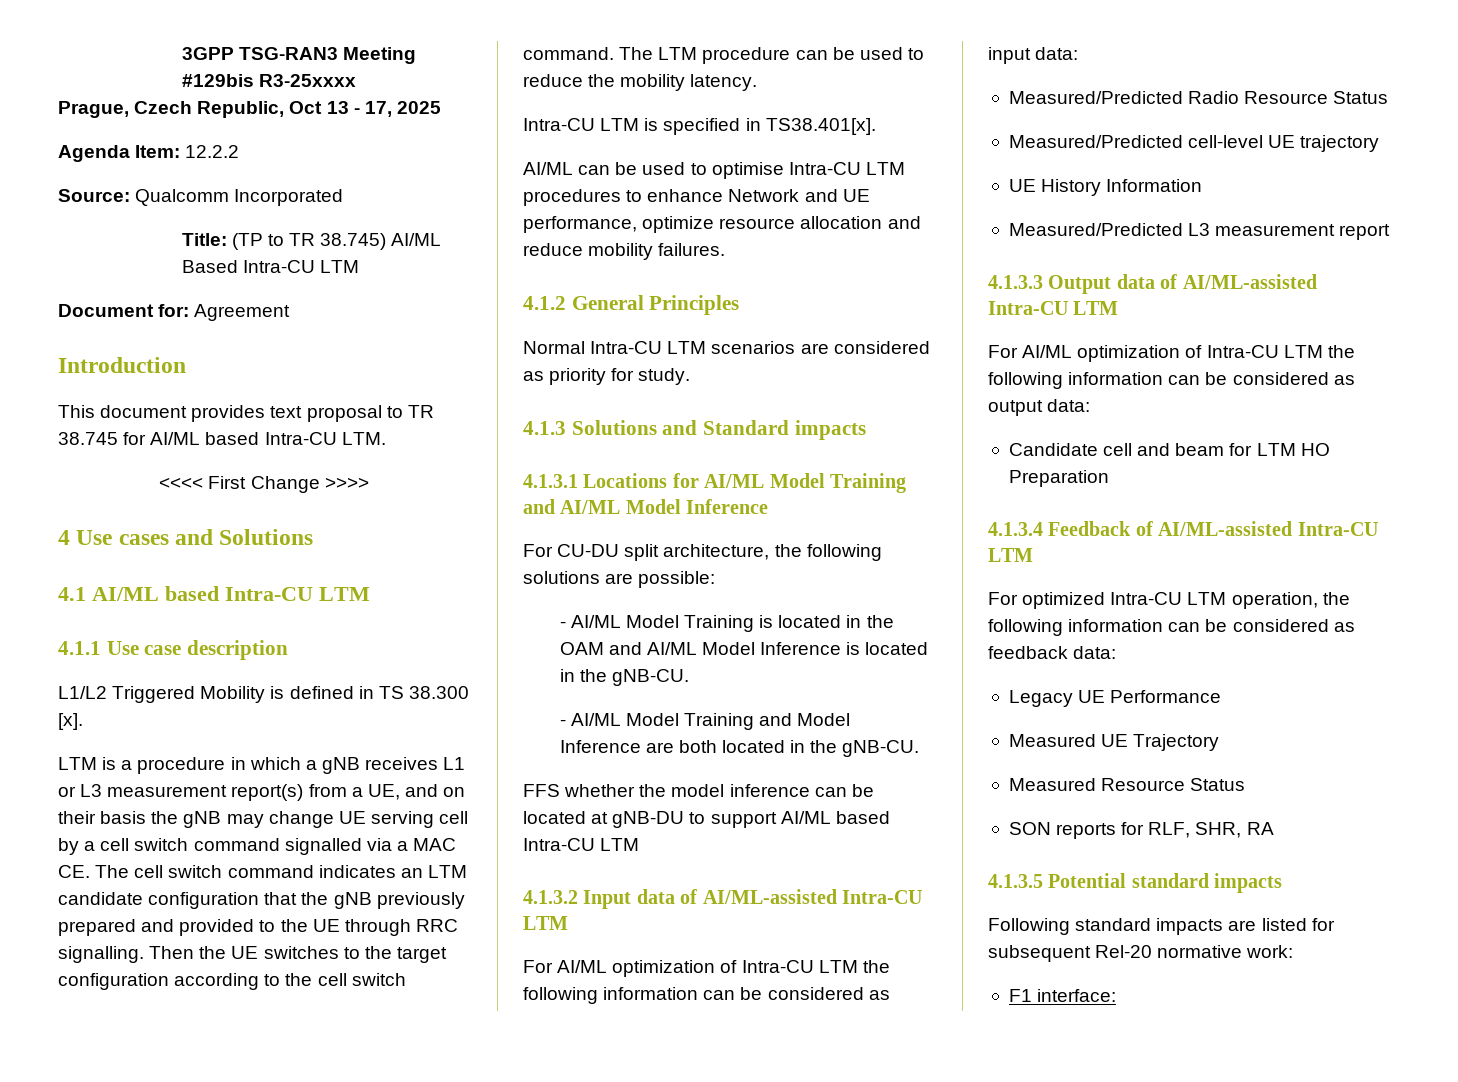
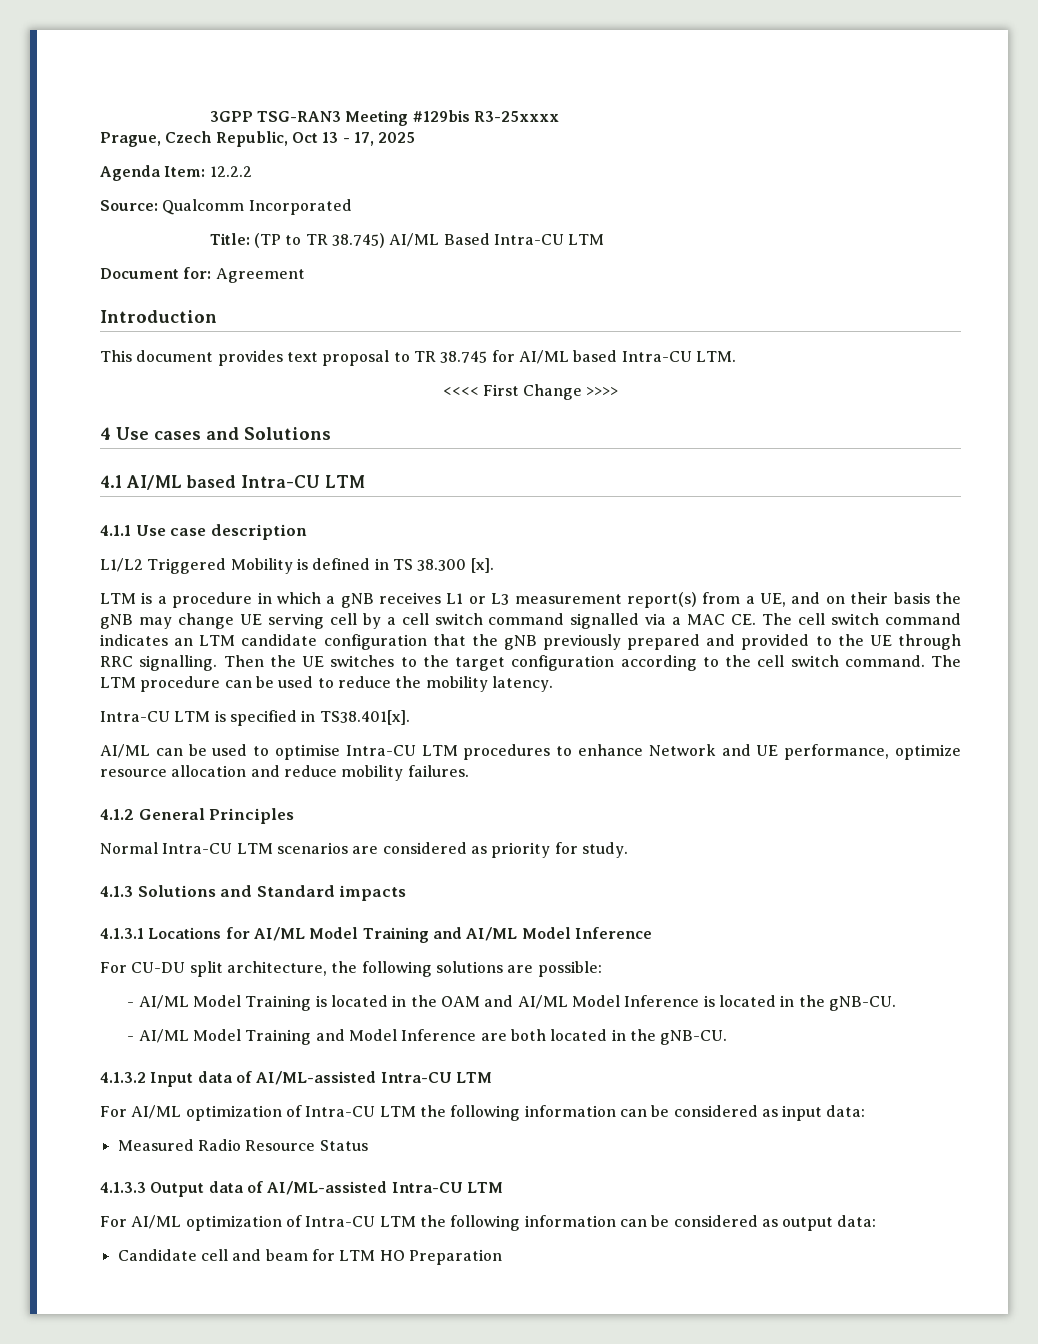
- FFS whether the model inference can be located at gNB-DU to support AI/ML based Intra-CU LTM
- Measured/Predicted Radio Resource Status
+ Measured Radio Resource Status
- Measured/Predicted cell-level UE trajectory
- UE History Information
- Measured/Predicted L3 measurement report
- 4.1.3.4 Feedback of AI/ML-assisted Intra-CU LTM
- For optimized Intra-CU LTM operation, the following information can be considered as feedback data:
- Legacy UE Performance
- Measured UE Trajectory
- Measured Resource Status
- SON reports for RLF, SHR, RA
- 4.1.3.5 Potential standard impacts
- Following standard impacts are listed for subsequent Rel-20 normative work:
- F1 interface:

